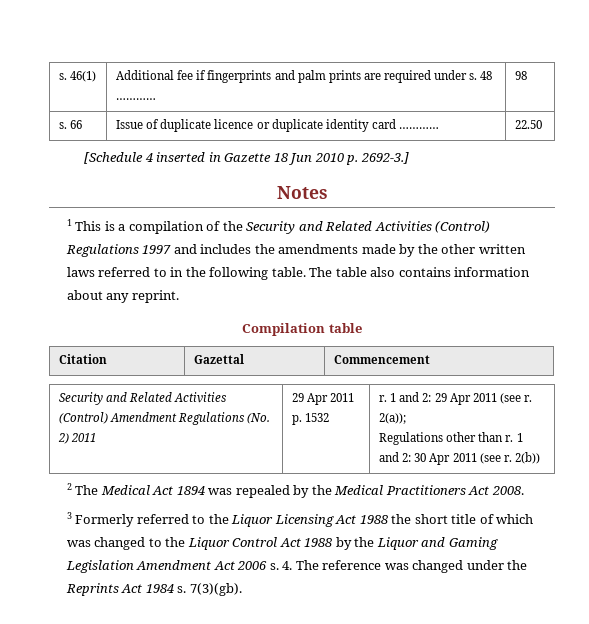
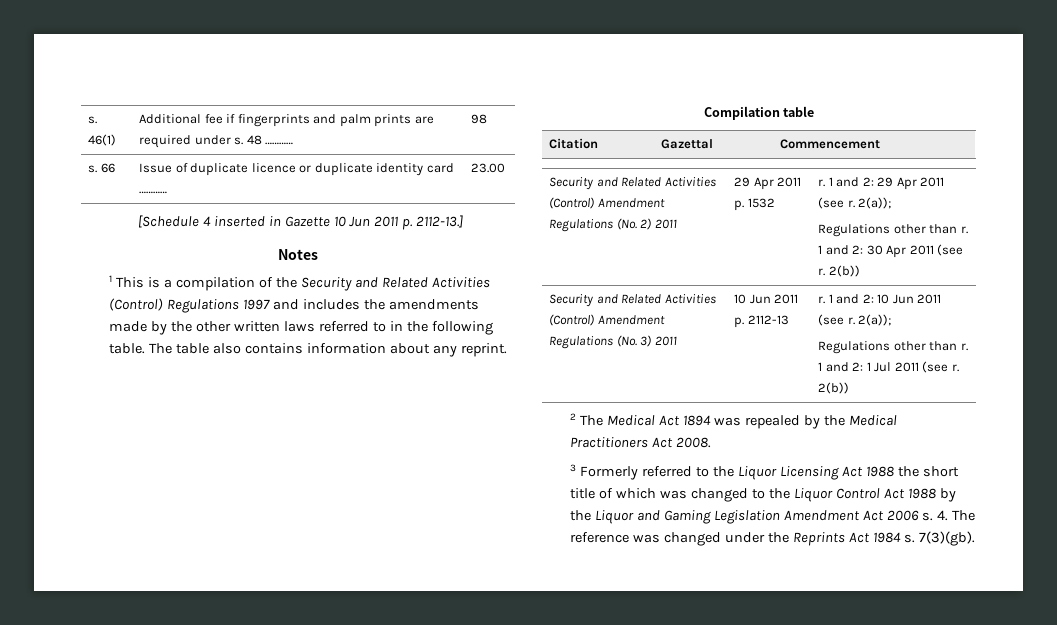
- s. 66 | Issue of duplicate licence or duplicate identity card ………… | 22.50
+ s. 66 | Issue of duplicate licence or duplicate identity card ………… | 23.00
- [Schedule 4 inserted in Gazette 18 Jun 2010 p. 2692-3.]
+ [Schedule 4 inserted in Gazette 10 Jun 2011 p. 2112-13.]
+ Security and Related Activities (Control) Amendment Regulations (No. 3) 2011 | 10 Jun 2011 p. 2112-13 | r. 1 and 2: 10 Jun 2011 (see r. 2(a));
+ Regulations other than r. 1 and 2: 1 Jul 2011 (see r. 2(b))

